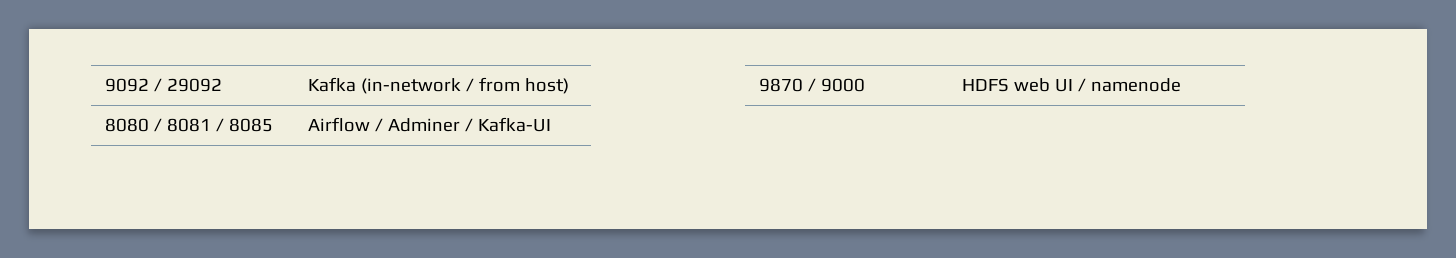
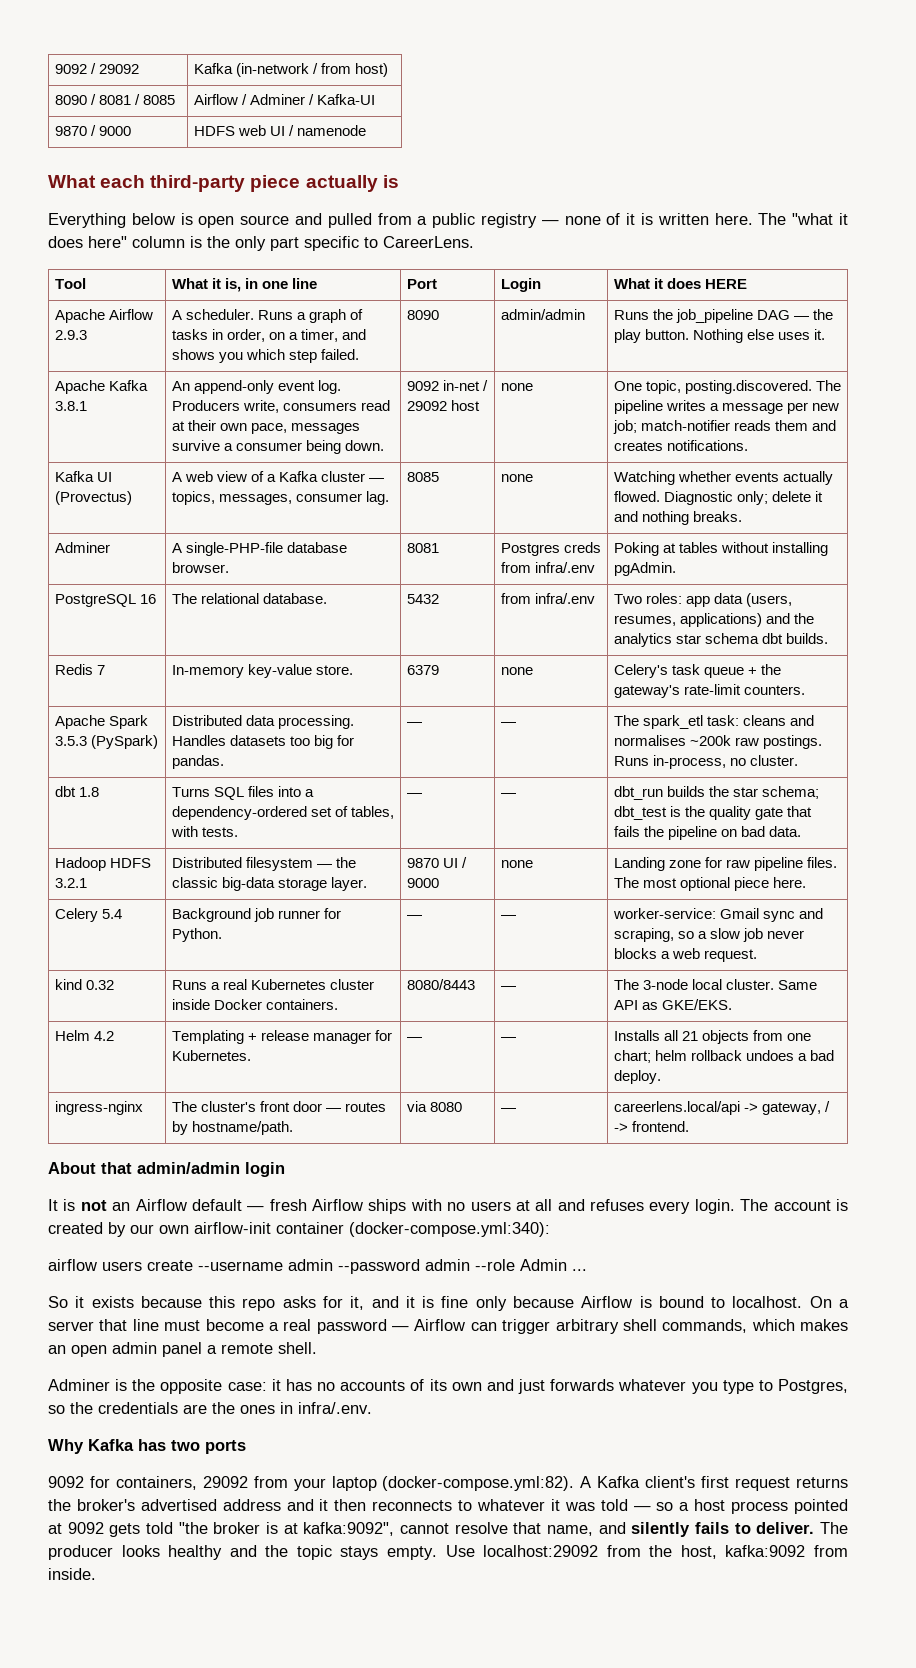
- 8080 / 8081 / 8085 | Airflow / Adminer / Kafka-UI
+ 8090 / 8081 / 8085 | Airflow / Adminer / Kafka-UI
+ What each third-party piece actually is
+ Everything below is open source and pulled from a public registry — none of it is written here. The "what it does here" column is the only part specific to CareerLens.
+ Tool | What it is, in one line | Port | Login | What it does HERE
+ Apache Airflow 2.9.3 | A scheduler. Runs a graph of tasks in order, on a timer, and shows you which step failed. | 8090 | admin/admin | Runs the job_pipeline DAG — the play button. Nothing else uses it.
+ Apache Kafka 3.8.1 | An append-only event log. Producers write, consumers read at their own pace, messages survive a consumer being down. | 9092 in-net / 29092 host | none | One topic, posting.discovered. The pipeline writes a message per new job; match-notifier reads them and creates notifications.
+ Kafka UI (Provectus) | A web view of a Kafka cluster — topics, messages, consumer lag. | 8085 | none | Watching whether events actually flowed. Diagnostic only; delete it and nothing breaks.
+ Adminer | A single-PHP-file database browser. | 8081 | Postgres creds from infra/.env | Poking at tables without installing pgAdmin.
+ PostgreSQL 16 | The relational database. | 5432 | from infra/.env | Two roles: app data (users, resumes, applications) and the analytics star schema dbt builds.
+ Redis 7 | In-memory key-value store. | 6379 | none | Celery's task queue + the gateway's rate-limit counters.
+ Apache Spark 3.5.3 (PySpark) | Distributed data processing. Handles datasets too big for pandas. | — | — | The spark_etl task: cleans and normalises ~200k raw postings. Runs in-process, no cluster.
+ dbt 1.8 | Turns SQL files into a dependency-ordered set of tables, with tests. | — | — | dbt_run builds the star schema; dbt_test is the quality gate that fails the pipeline on bad data.
+ Hadoop HDFS 3.2.1 | Distributed filesystem — the classic big-data storage layer. | 9870 UI / 9000 | none | Landing zone for raw pipeline files. The most optional piece here.
+ Celery 5.4 | Background job runner for Python. | — | — | worker-service: Gmail sync and scraping, so a slow job never blocks a web request.
+ kind 0.32 | Runs a real Kubernetes cluster inside Docker containers. | 8080/8443 | — | The 3-node local cluster. Same API as GKE/EKS.
+ Helm 4.2 | Templating + release manager for Kubernetes. | — | — | Installs all 21 objects from one chart; helm rollback undoes a bad deploy.
+ ingress-nginx | The cluster's front door — routes by hostname/path. | via 8080 | — | careerlens.local/api -> gateway, / -> frontend.
+ About that admin/admin login
+ It is not an Airflow default — fresh Airflow ships with no users at all and refuses every login. The account is created by our own airflow-init container (docker-compose.yml:340):
+ airflow users create --username admin --password admin --role Admin ...
+ So it exists because this repo asks for it, and it is fine only because Airflow is bound to localhost. On a server that line must become a real password — Airflow can trigger arbitrary shell commands, which makes an open admin panel a remote shell.
+ Adminer is the opposite case: it has no accounts of its own and just forwards whatever you type to Postgres, so the credentials are the ones in infra/.env.
+ Why Kafka has two ports
+ 9092 for containers, 29092 from your laptop (docker-compose.yml:82). A Kafka client's first request returns the broker's advertised address and it then reconnects to whatever it was told — so a host process pointed at 9092 gets told "the broker is at kafka:9092", cannot resolve that name, and silently fails to deliver. The producer looks healthy and the topic stays empty. Use localhost:29092 from the host, kafka:9092 from inside.

